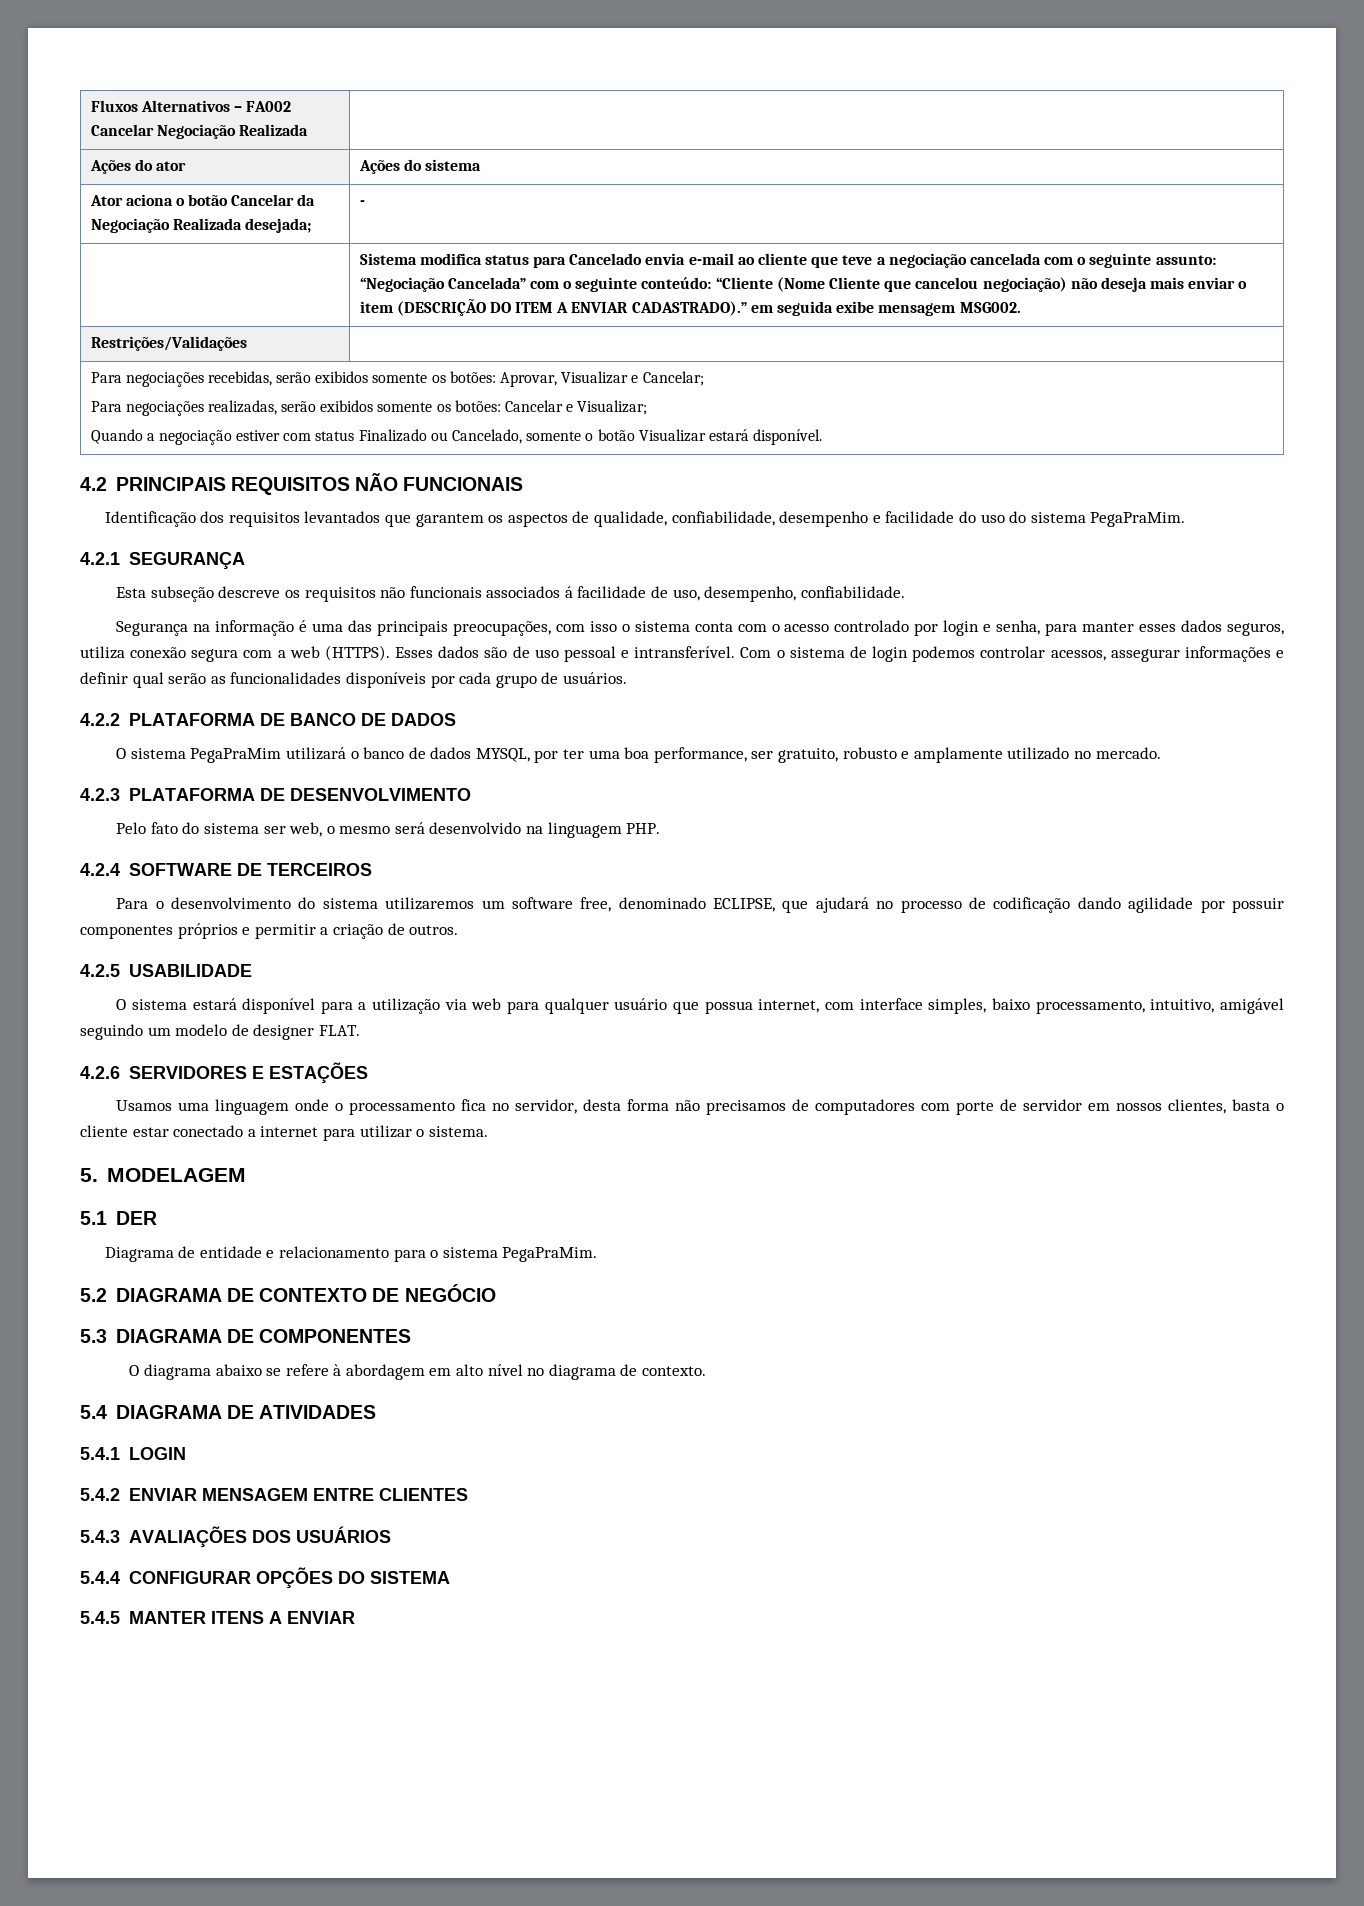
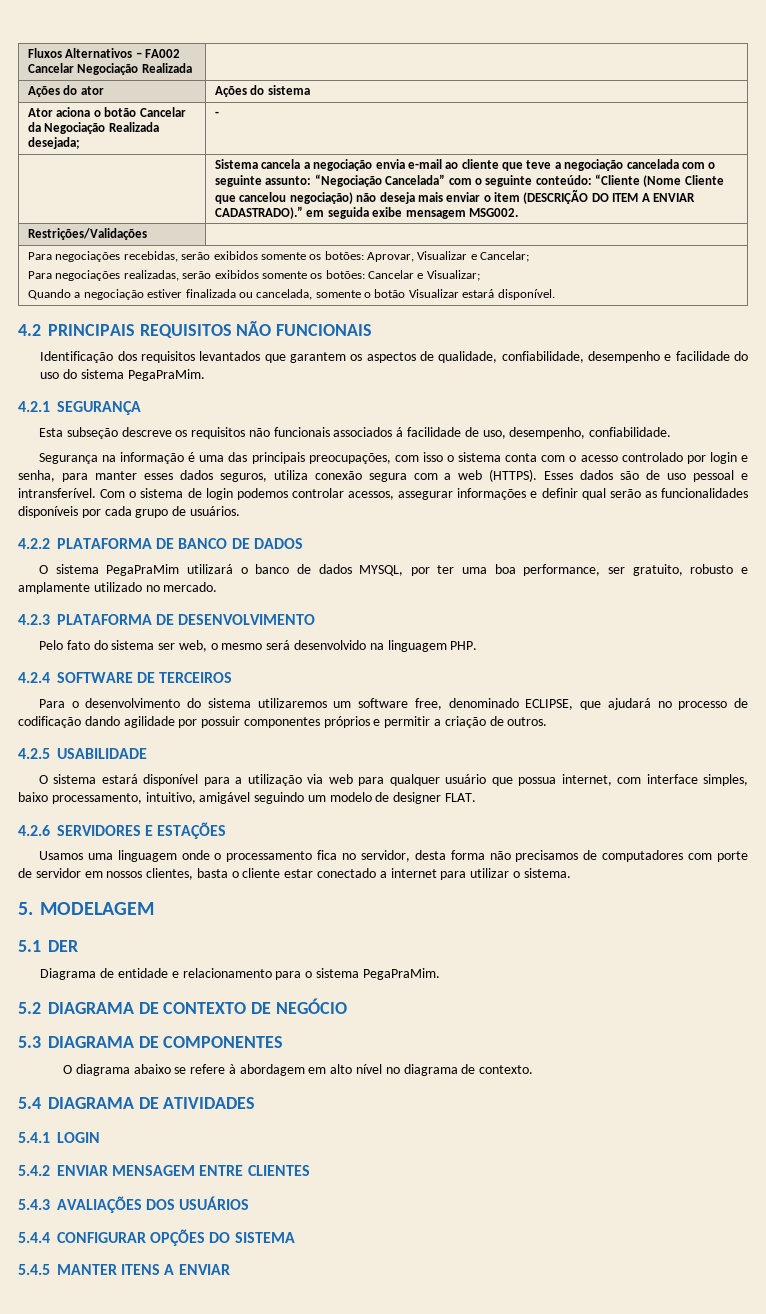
- Sistema modifica status para Cancelado envia e-mail ao cliente que teve a negociação cancelada com o seguinte assunto: “Negociação Cancelada” com o seguinte conteúdo: “Cliente (Nome Cliente que cancelou negociação) não deseja mais enviar o item (DESCRIÇÃO DO ITEM A ENVIAR CADASTRADO).” em seguida exibe mensagem MSG002.
+ Sistema cancela a negociação envia e-mail ao cliente que teve a negociação cancelada com o seguinte assunto: “Negociação Cancelada” com o seguinte conteúdo: “Cliente (Nome Cliente que cancelou negociação) não deseja mais enviar o item (DESCRIÇÃO DO ITEM A ENVIAR CADASTRADO).” em seguida exibe mensagem MSG002.
  Para negociações recebidas, serão exibidos somente os botões: Aprovar, Visualizar e Cancelar;
  Para negociações realizadas, serão exibidos somente os botões: Cancelar e Visualizar;
- Quando a negociação estiver com status Finalizado ou Cancelado, somente o botão Visualizar estará disponível.
+ Quando a negociação estiver finalizada ou cancelada, somente o botão Visualizar estará disponível.

